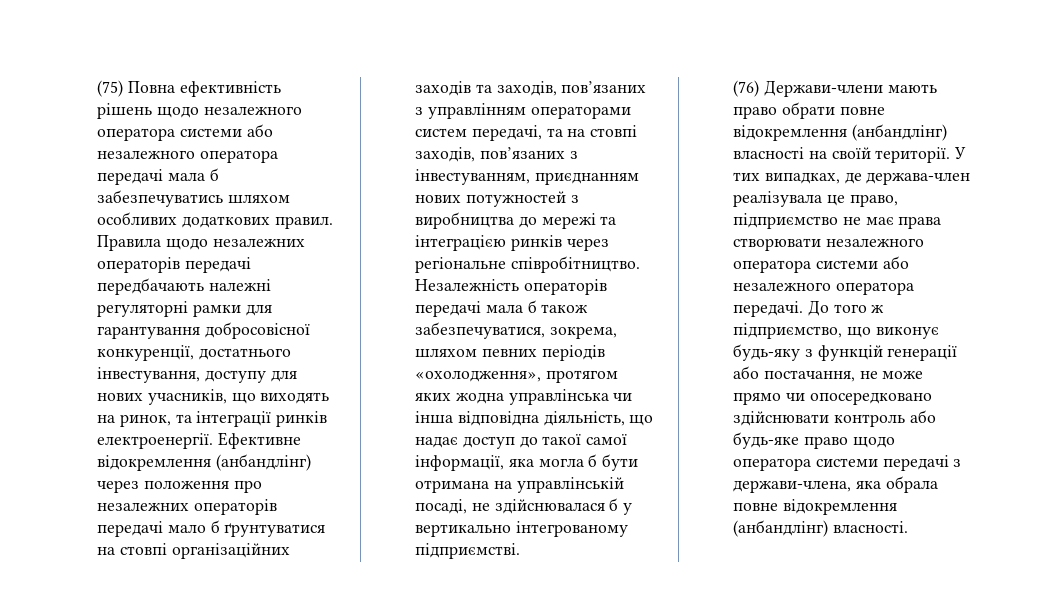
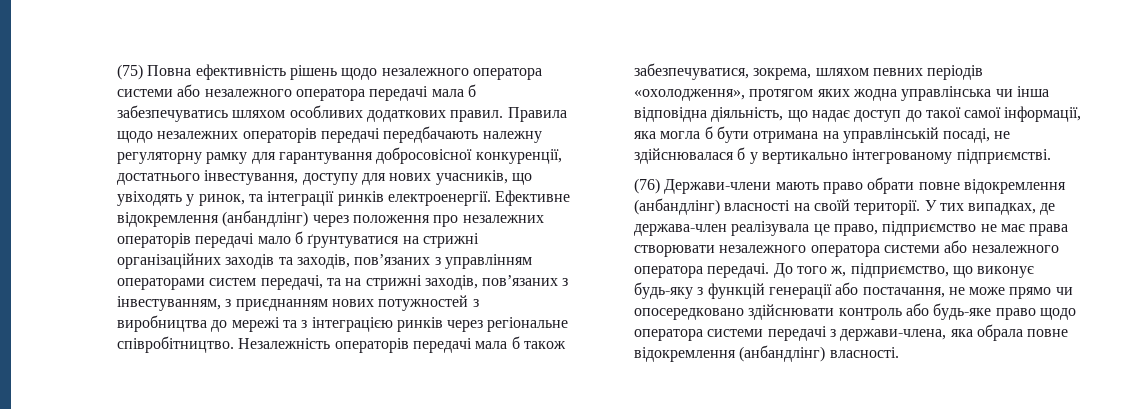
- Правила щодо незалежних операторів передачі передбачають належні регуляторні рамки для гарантування добросовісної конкуренції, достатнього інвестування, доступу для нових учасників, що виходять на ринок, та інтеграції ринків електроенергії.
+ Правила щодо незалежних операторів передачі передбачають належну регуляторну рамку для гарантування добросовісної конкуренції, достатнього інвестування, доступу для нових учасників, що увіходять у ринок, та інтеграції ринків електроенергії.
- Ефективне відокремлення (анбандлінг) через положення про незалежних операторів передачі мало б ґрунтуватися на стовпі організаційних заходів та заходів, пов’язаних з управлінням операторами систем передачі, та на стовпі заходів, пов’язаних з інвестуванням, приєднанням нових потужностей з виробництва до мережі та інтеграцією ринків через регіональне співробітництво.
+ Ефективне відокремлення (анбандлінг) через положення про незалежних операторів передачі мало б ґрунтуватися на стрижні організаційних заходів та заходів, пов’язаних з управлінням операторами систем передачі, та на стрижні заходів, пов’язаних з інвестуванням, з приєднанням нових потужностей з виробництва до мережі та з інтеграцією ринків через регіональне співробітництво.
- До того ж підприємство, що виконує будь-яку з функцій генерації або постачання, не може прямо чи опосередковано здійснювати контроль або будь-яке право щодо оператора системи передачі з держави-члена, яка обрала повне відокремлення (анбандлінг) власності.
+ До того ж, підприємство, що виконує будь-яку з функцій генерації або постачання, не може прямо чи опосередковано здійснювати контроль або будь-яке право щодо оператора системи передачі з держави-члена, яка обрала повне відокремлення (анбандлінг) власності.

